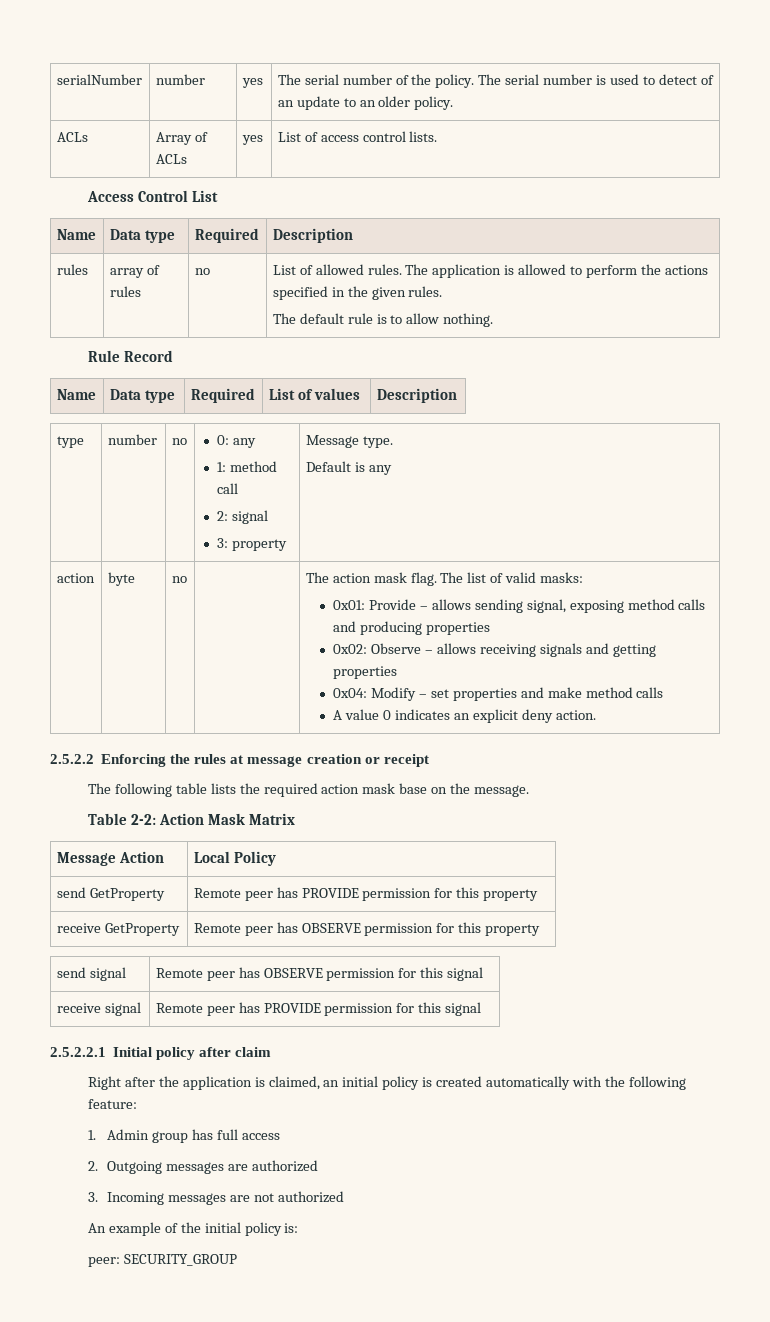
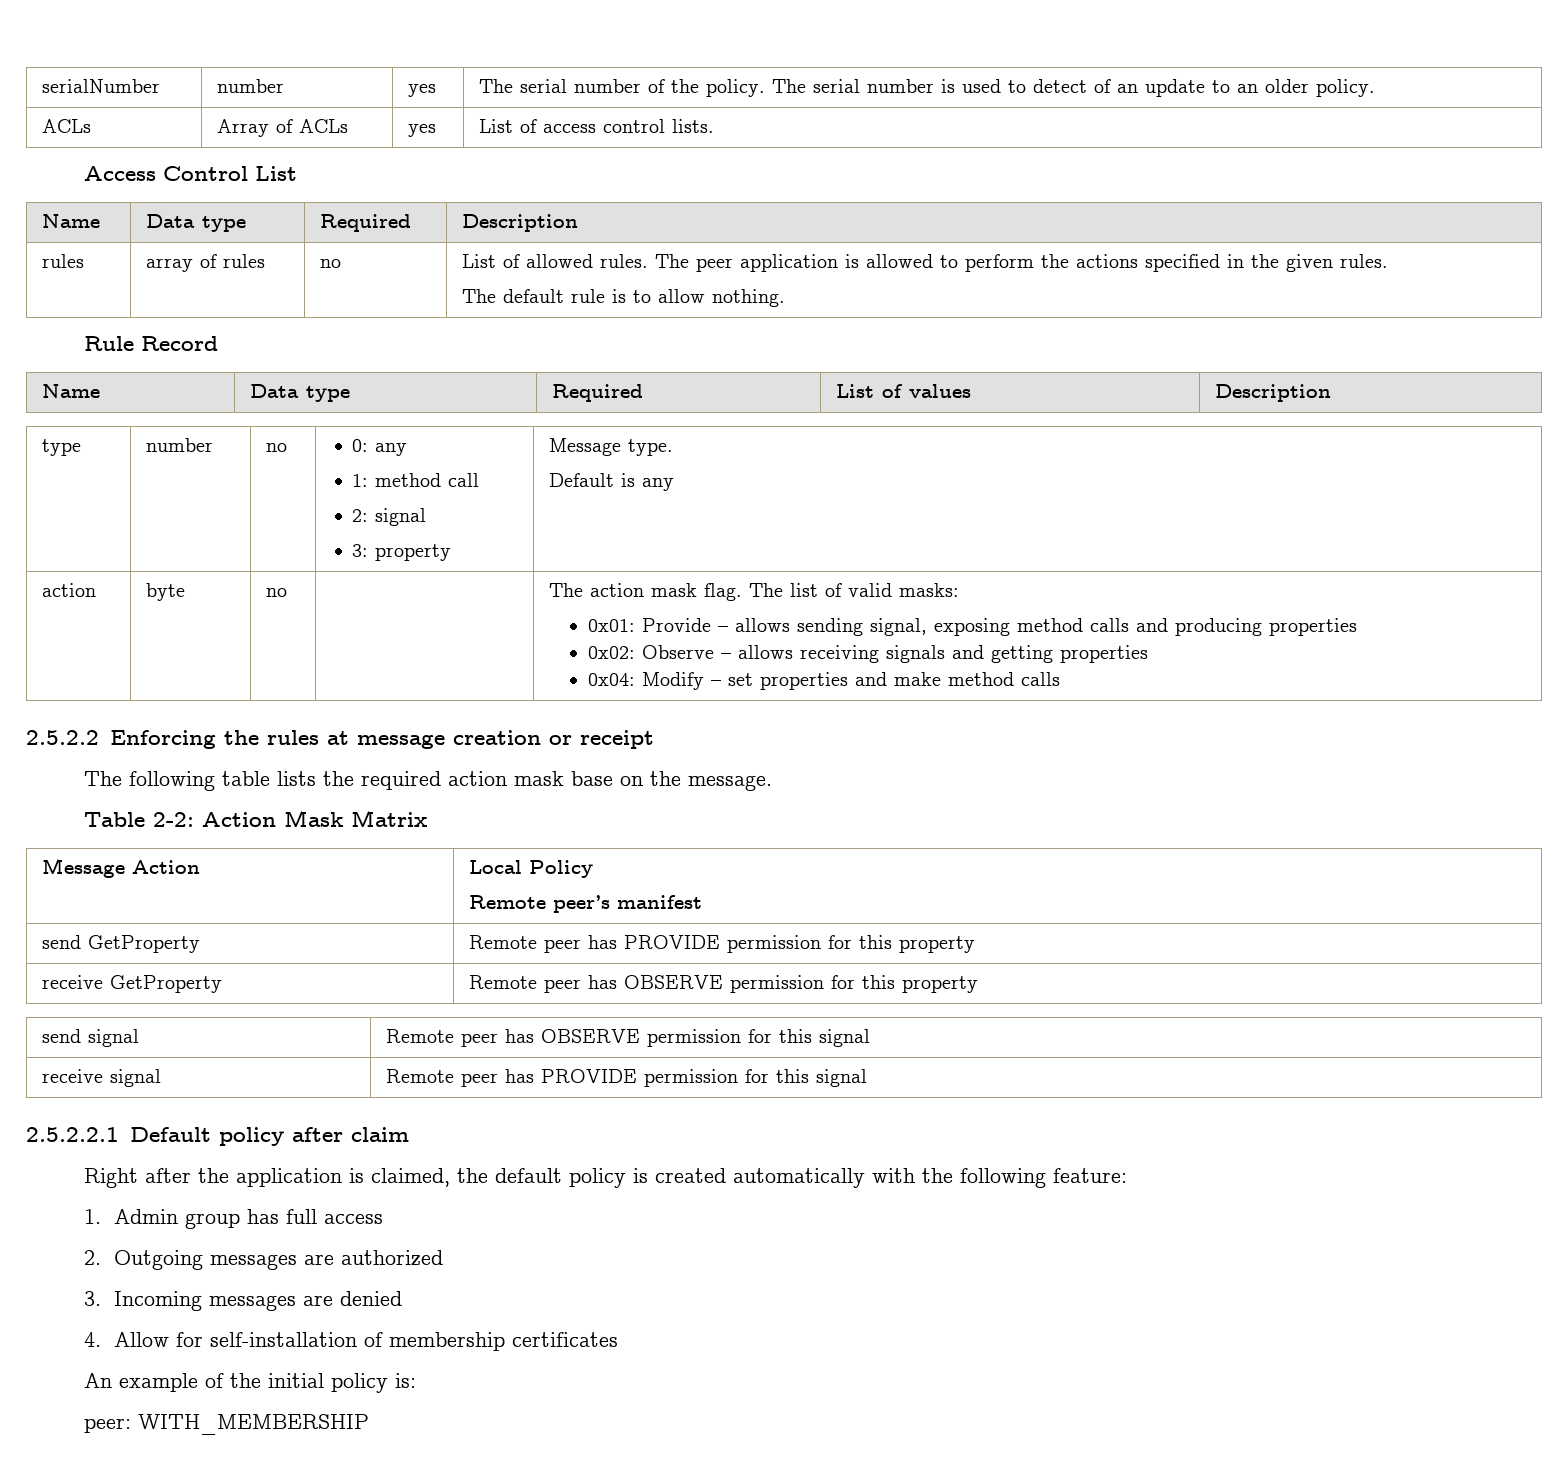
- rules | array of rules | no | List of allowed rules. The application is allowed to perform the actions specified in the given rules.
+ rules | array of rules | no | List of allowed rules. The peer application is allowed to perform the actions specified in the given rules.
- A value 0 indicates an explicit deny action.
  Message Action | Local Policy
+ Remote peer’s manifest
- 2.5.2.2.1 Initial policy after claim
+ 2.5.2.2.1 Default policy after claim
- Right after the application is claimed, an initial policy is created automatically with the following feature:
+ Right after the application is claimed, the default policy is created automatically with the following feature:
- 3. Incoming messages are not authorized
+ 3. Incoming messages are denied
+ 4. Allow for self-installation of membership certificates
- peer: SECURITY_GROUP
+ peer: WITH_MEMBERSHIP

